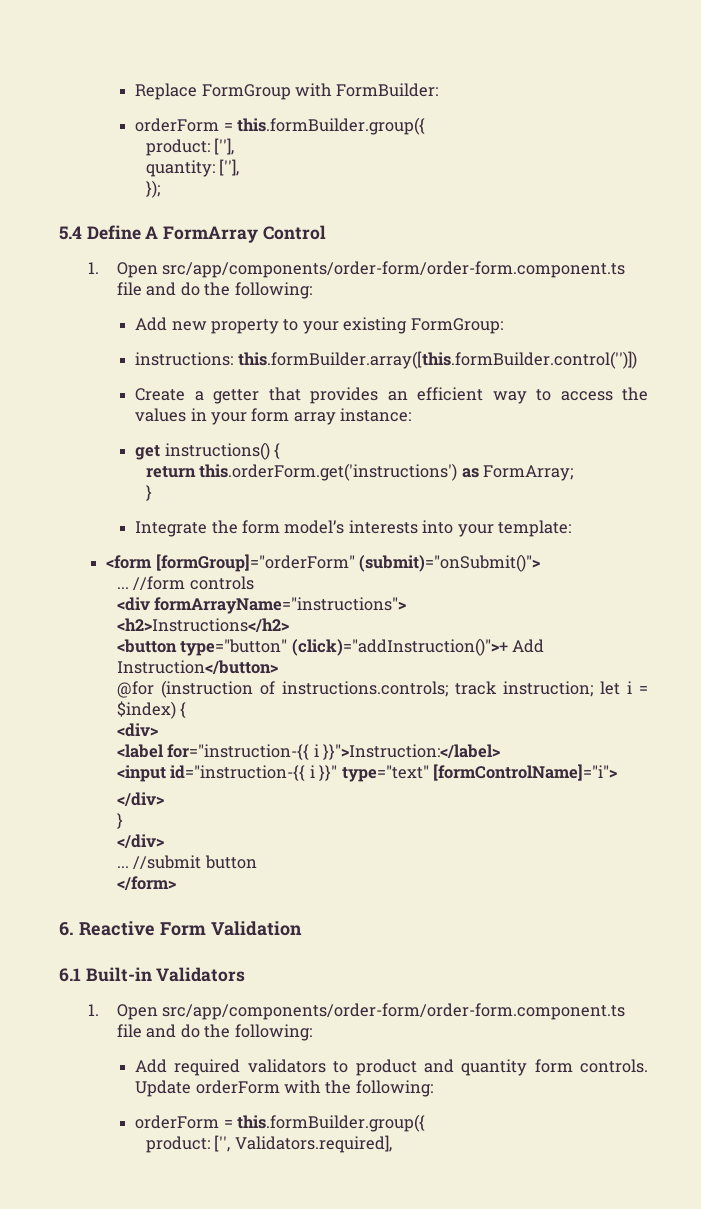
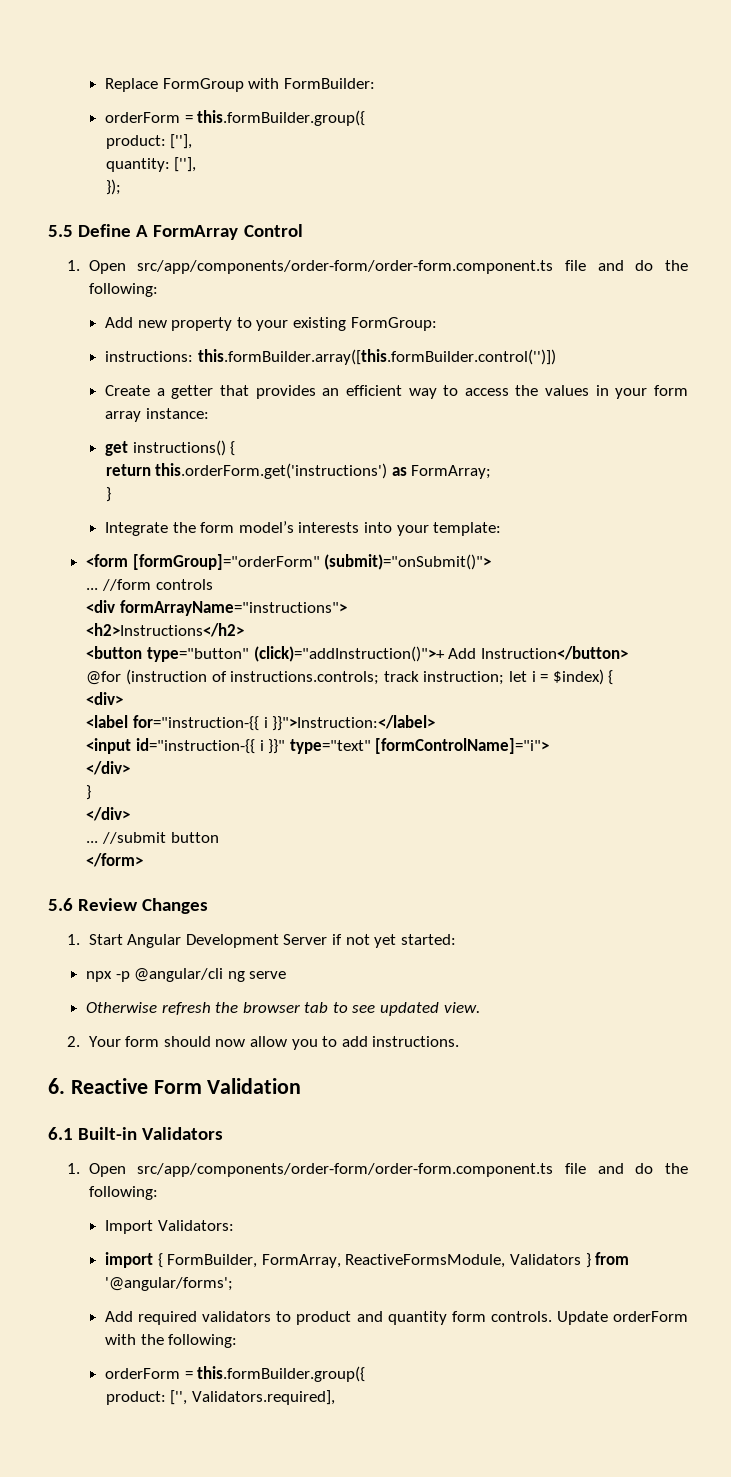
- 5.4 Define A FormArray Control
+ 5.5 Define A FormArray Control
+ 5.6 Review Changes
+ 1. Start Angular Development Server if not yet started:
+ npx -p @angular/cli ng serve
+ Otherwise refresh the browser tab to see updated view.
+ 2. Your form should now allow you to add instructions.
+ Import Validators:
+ import { FormBuilder, FormArray, ReactiveFormsModule, Validators } from '@angular/forms';

